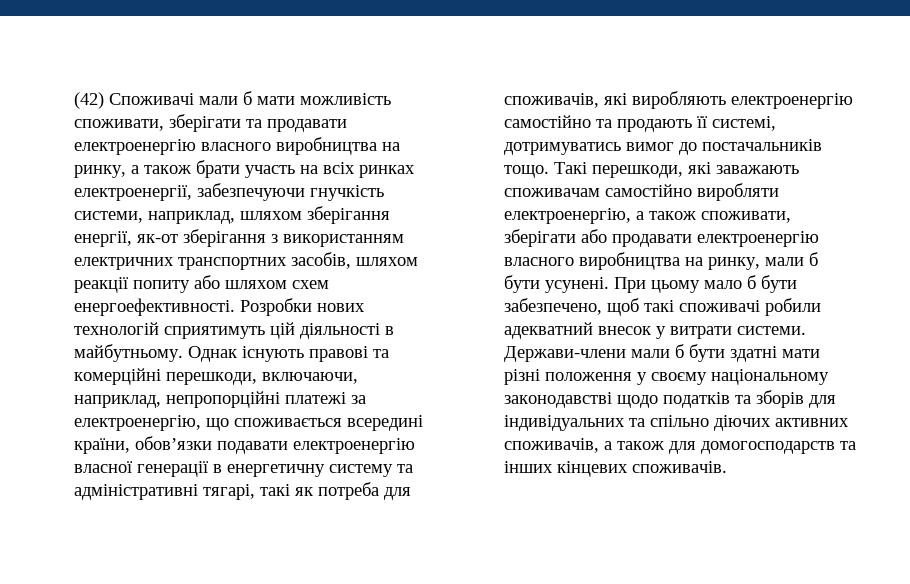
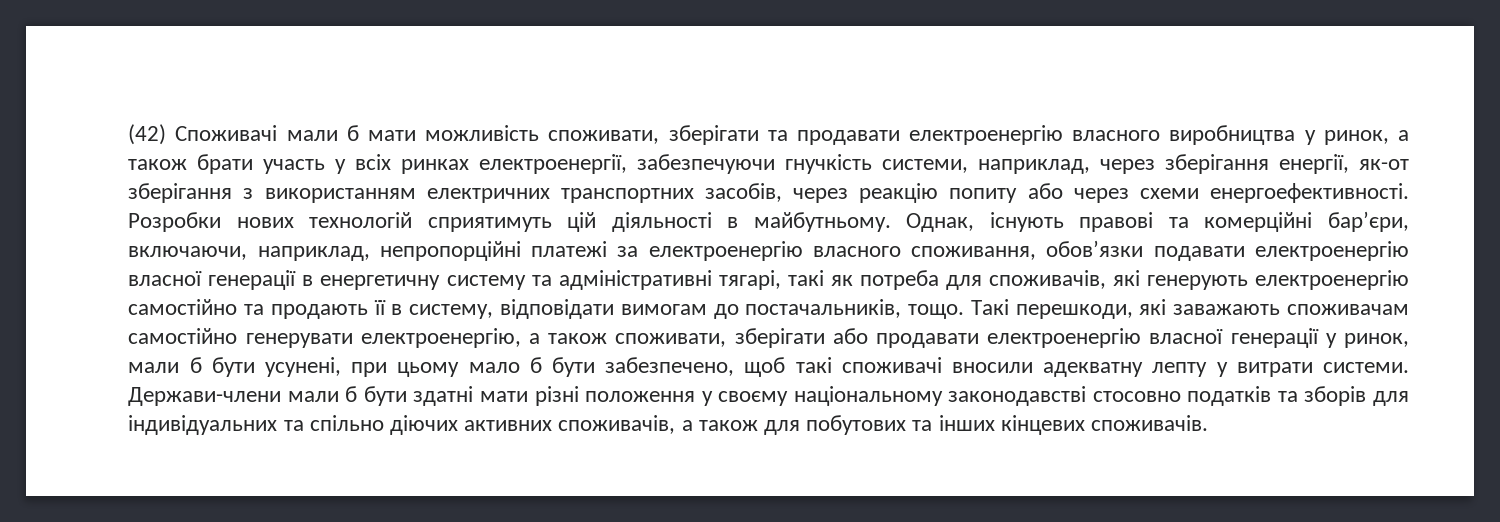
- (42) Споживачі мали б мати можливість споживати, зберігати та продавати електроенергію власного виробництва на ринку, а також брати участь на всіх ринках електроенергії, забезпечуючи гнучкість системи, наприклад, шляхом зберігання енергії, як-от зберігання з використанням електричних транспортних засобів, шляхом реакції попиту або шляхом схем енергоефективності.
+ (42) Споживачі мали б мати можливість споживати, зберігати та продавати електроенергію власного виробництва у ринок, а також брати участь у всіх ринках електроенергії, забезпечуючи гнучкість системи, наприклад, через зберігання енергії, як-от зберігання з використанням електричних транспортних засобів, через реакцію попиту або через схеми енергоефективності.
- Однак існують правові та комерційні перешкоди, включаючи, наприклад, непропорційні платежі за електроенергію, що споживається всередині країни, обов’язки подавати електроенергію власної генерації в енергетичну систему та адміністративні тягарі, такі як потреба для споживачів, які виробляють електроенергію самостійно та продають її системі, дотримуватись вимог до постачальників тощо.
+ Однак, існують правові та комерційні бар’єри, включаючи, наприклад, непропорційні платежі за електроенергію власного споживання, обов’язки подавати електроенергію власної генерації в енергетичну систему та адміністративні тягарі, такі як потреба для споживачів, які генерують електроенергію самостійно та продають її в систему, відповідати вимогам до постачальників, тощо.
- Такі перешкоди, які заважають споживачам самостійно виробляти електроенергію, а також споживати, зберігати або продавати електроенергію власного виробництва на ринку, мали б бути усунені. При цьому мало б бути забезпечено, щоб такі споживачі робили адекватний внесок у витрати системи.
+ Такі перешкоди, які заважають споживачам самостійно генерувати електроенергію, а також споживати, зберігати або продавати електроенергію власної генерації у ринок, мали б бути усунені, при цьому мало б бути забезпечено, щоб такі споживачі вносили адекватну лепту у витрати системи.
- Держави-члени мали б бути здатні мати різні положення у своєму національному законодавстві щодо податків та зборів для індивідуальних та спільно діючих активних споживачів, а також для домогосподарств та інших кінцевих споживачів.
+ Держави-члени мали б бути здатні мати різні положення у своєму національному законодавстві стосовно податків та зборів для індивідуальних та спільно діючих активних споживачів, а також для побутових та інших кінцевих споживачів.

